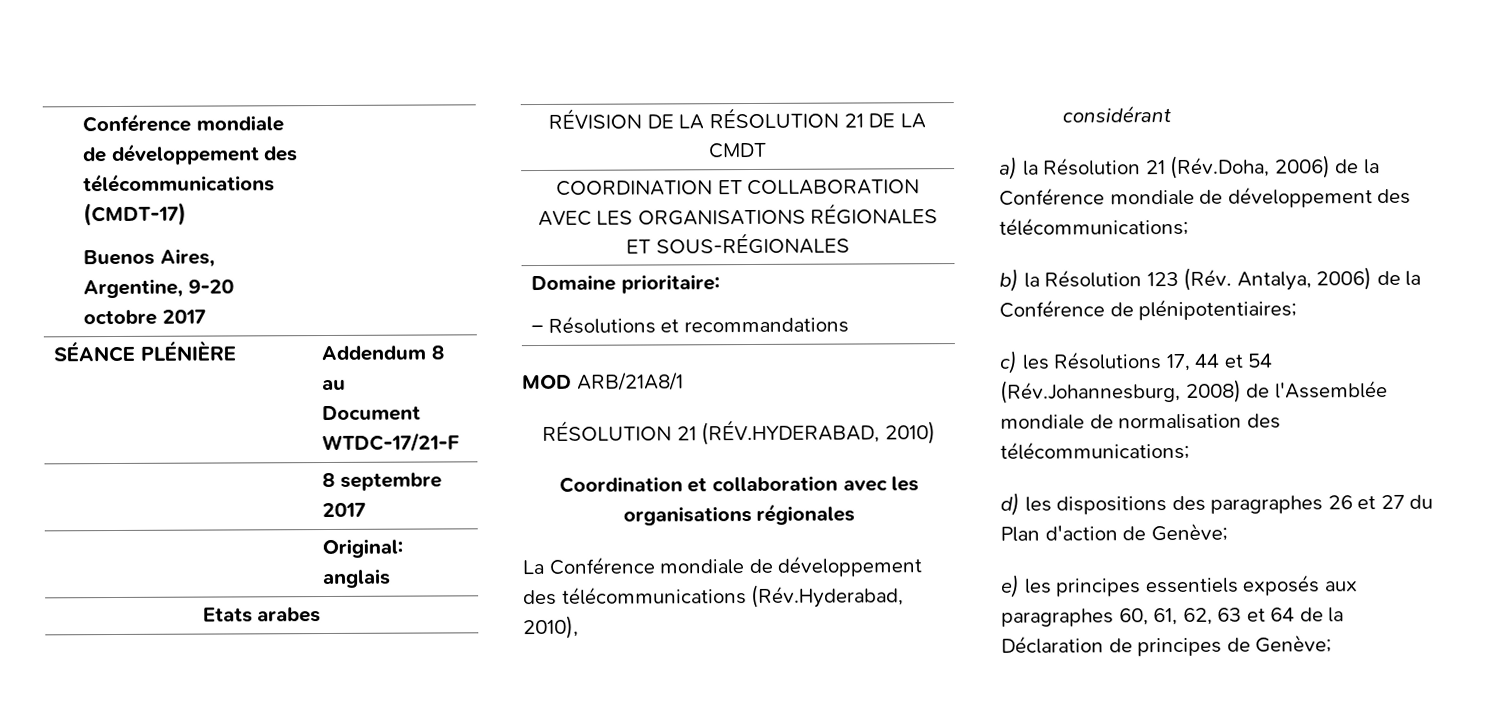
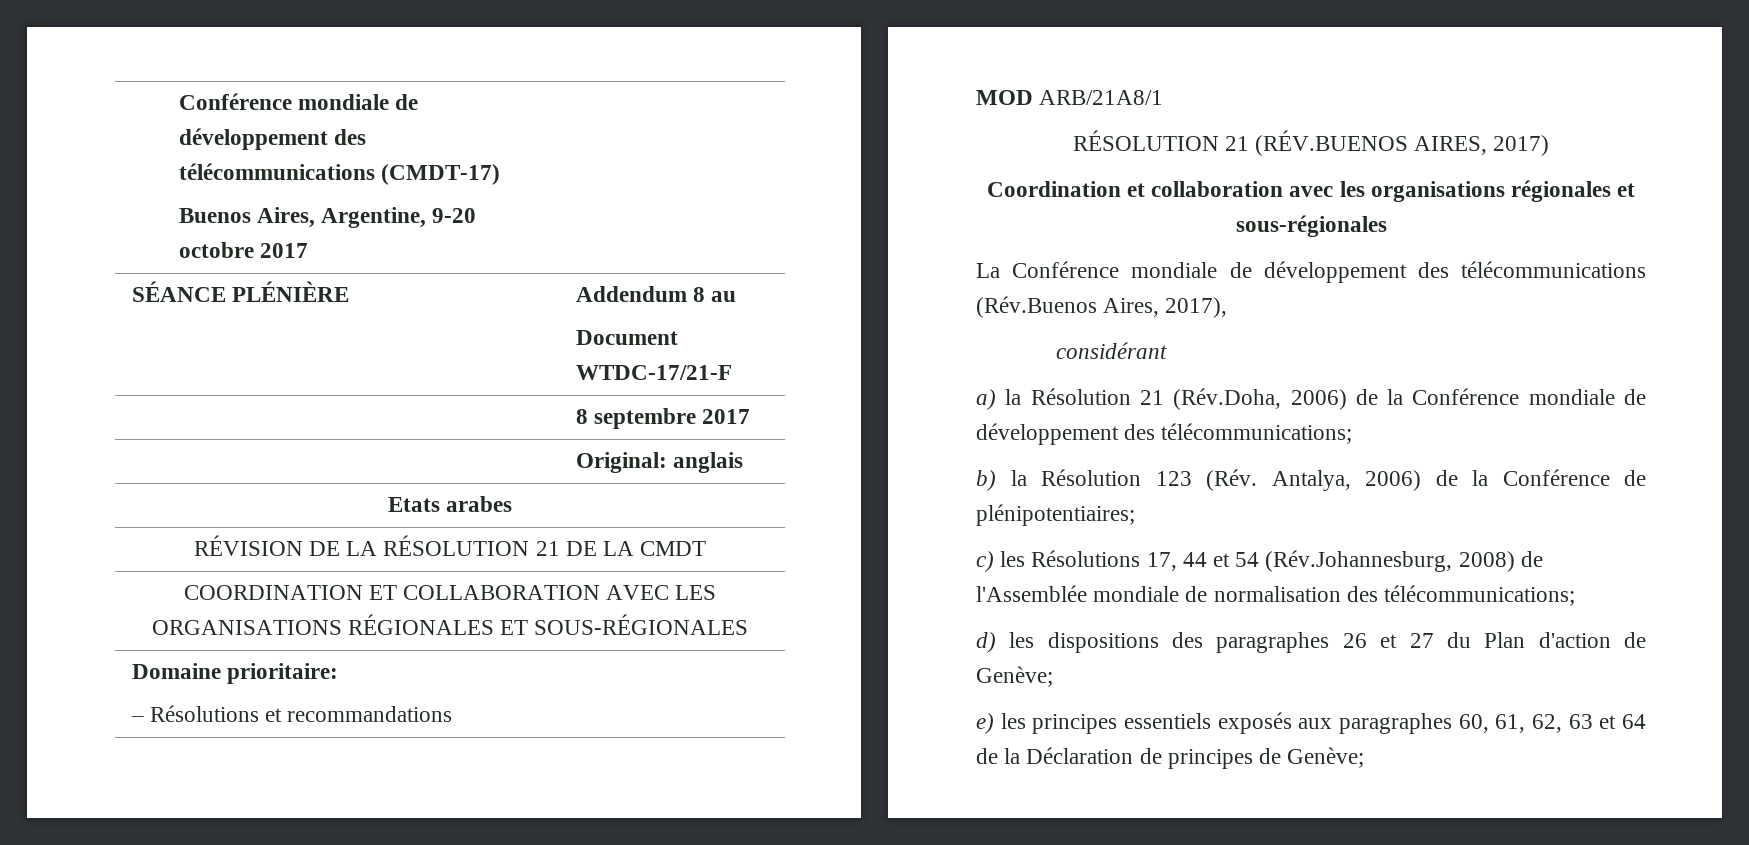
- RÉSOLUTION 21 (RÉV.HYDERABAD, 2010)
+ RÉSOLUTION 21 (RÉV.BUENOS AIRES, 2017)
- Coordination et collaboration avec les organisations régionales
+ Coordination et collaboration avec les organisations régionales et sous-régionales
- La Conférence mondiale de développement des télécommunications (Rév.Hyderabad, 2010),
+ La Conférence mondiale de développement des télécommunications (Rév.Buenos Aires, 2017),

